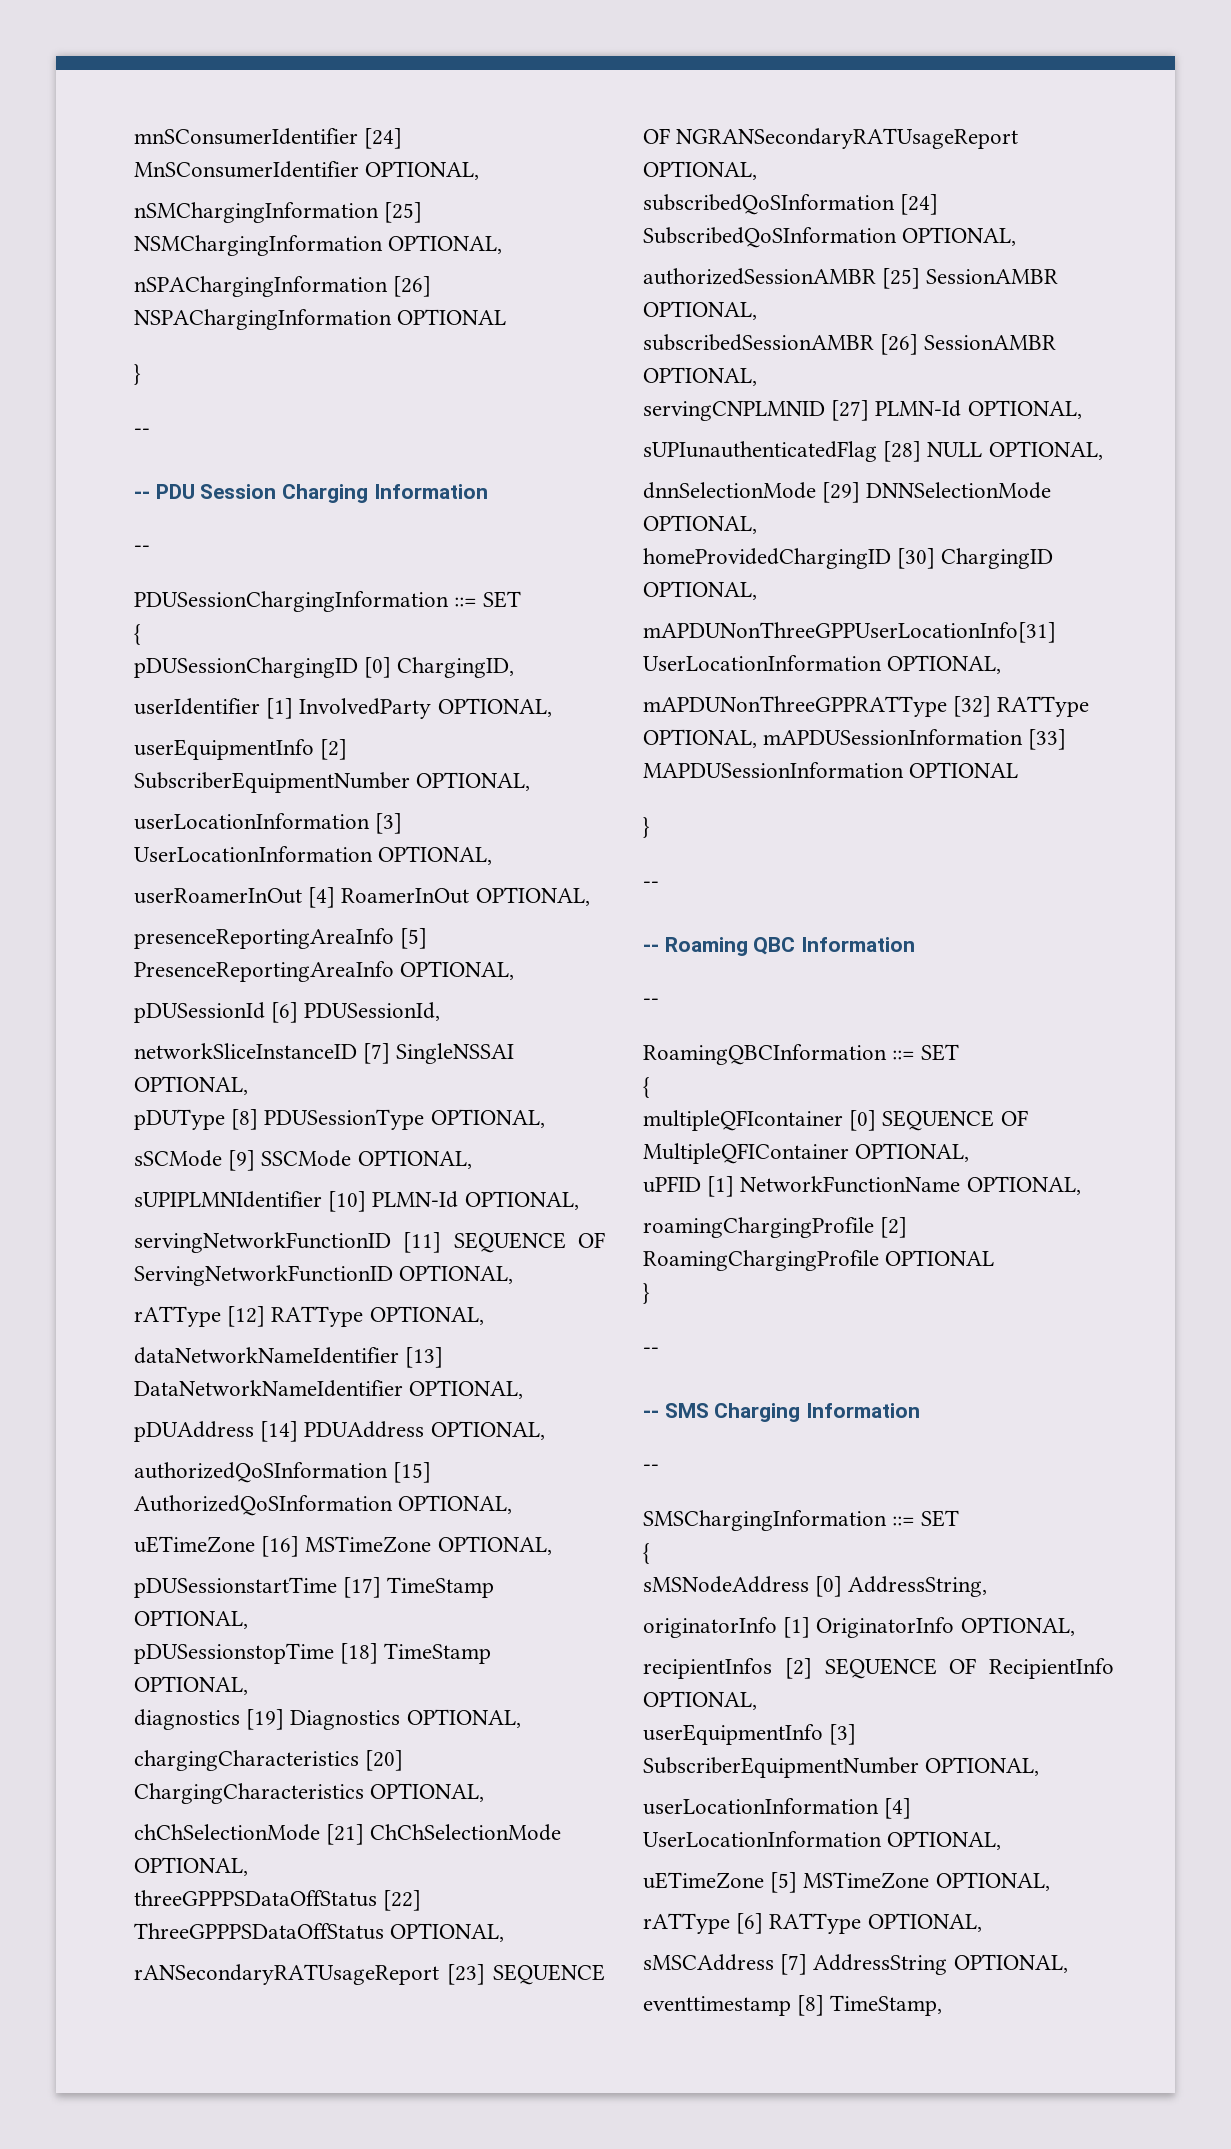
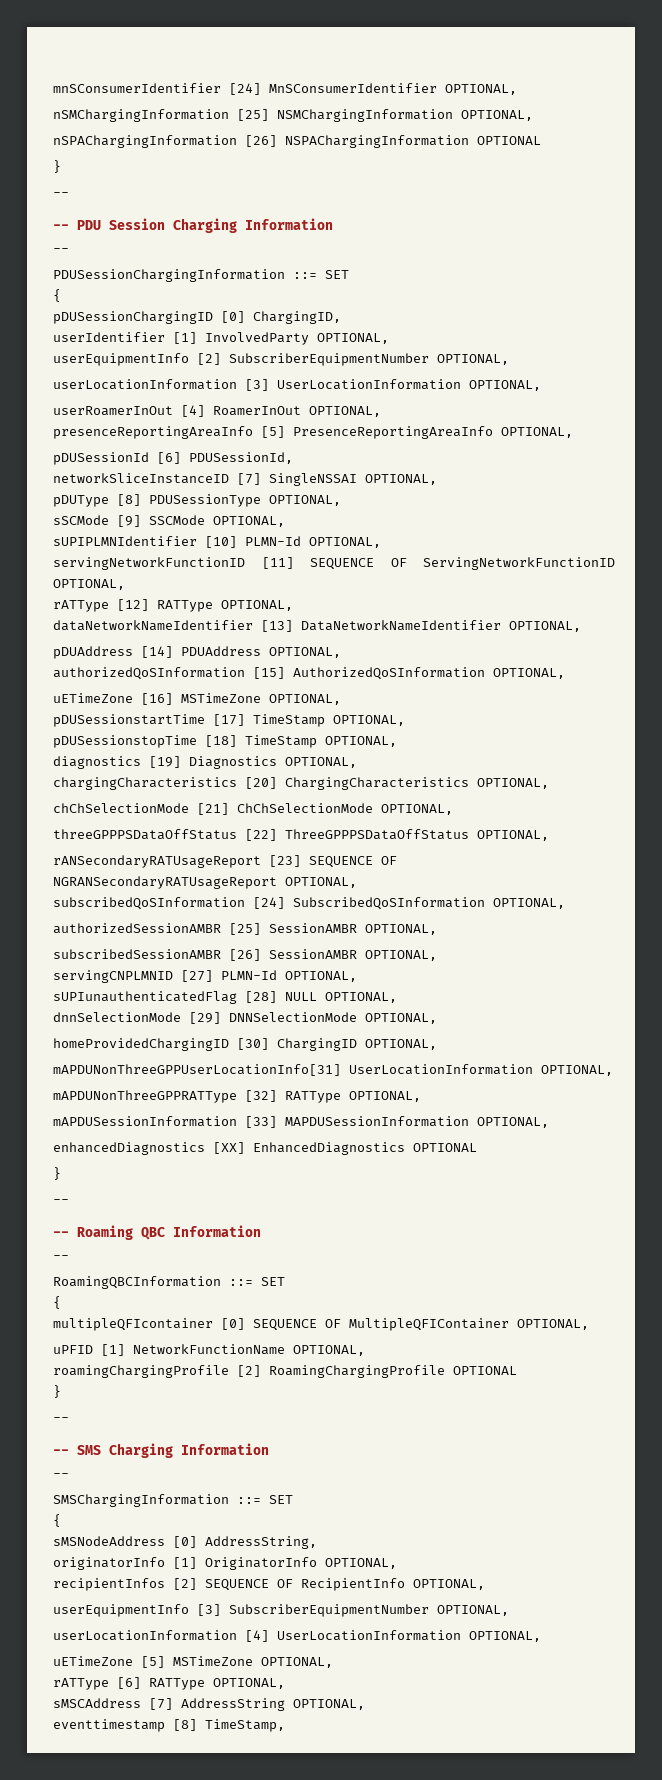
- mAPDUNonThreeGPPRATType [32] RATType OPTIONAL, mAPDUSessionInformation [33] MAPDUSessionInformation OPTIONAL
+ mAPDUNonThreeGPPRATType [32] RATType OPTIONAL,
+ mAPDUSessionInformation [33] MAPDUSessionInformation OPTIONAL,
+ enhancedDiagnostics [XX] EnhancedDiagnostics OPTIONAL

